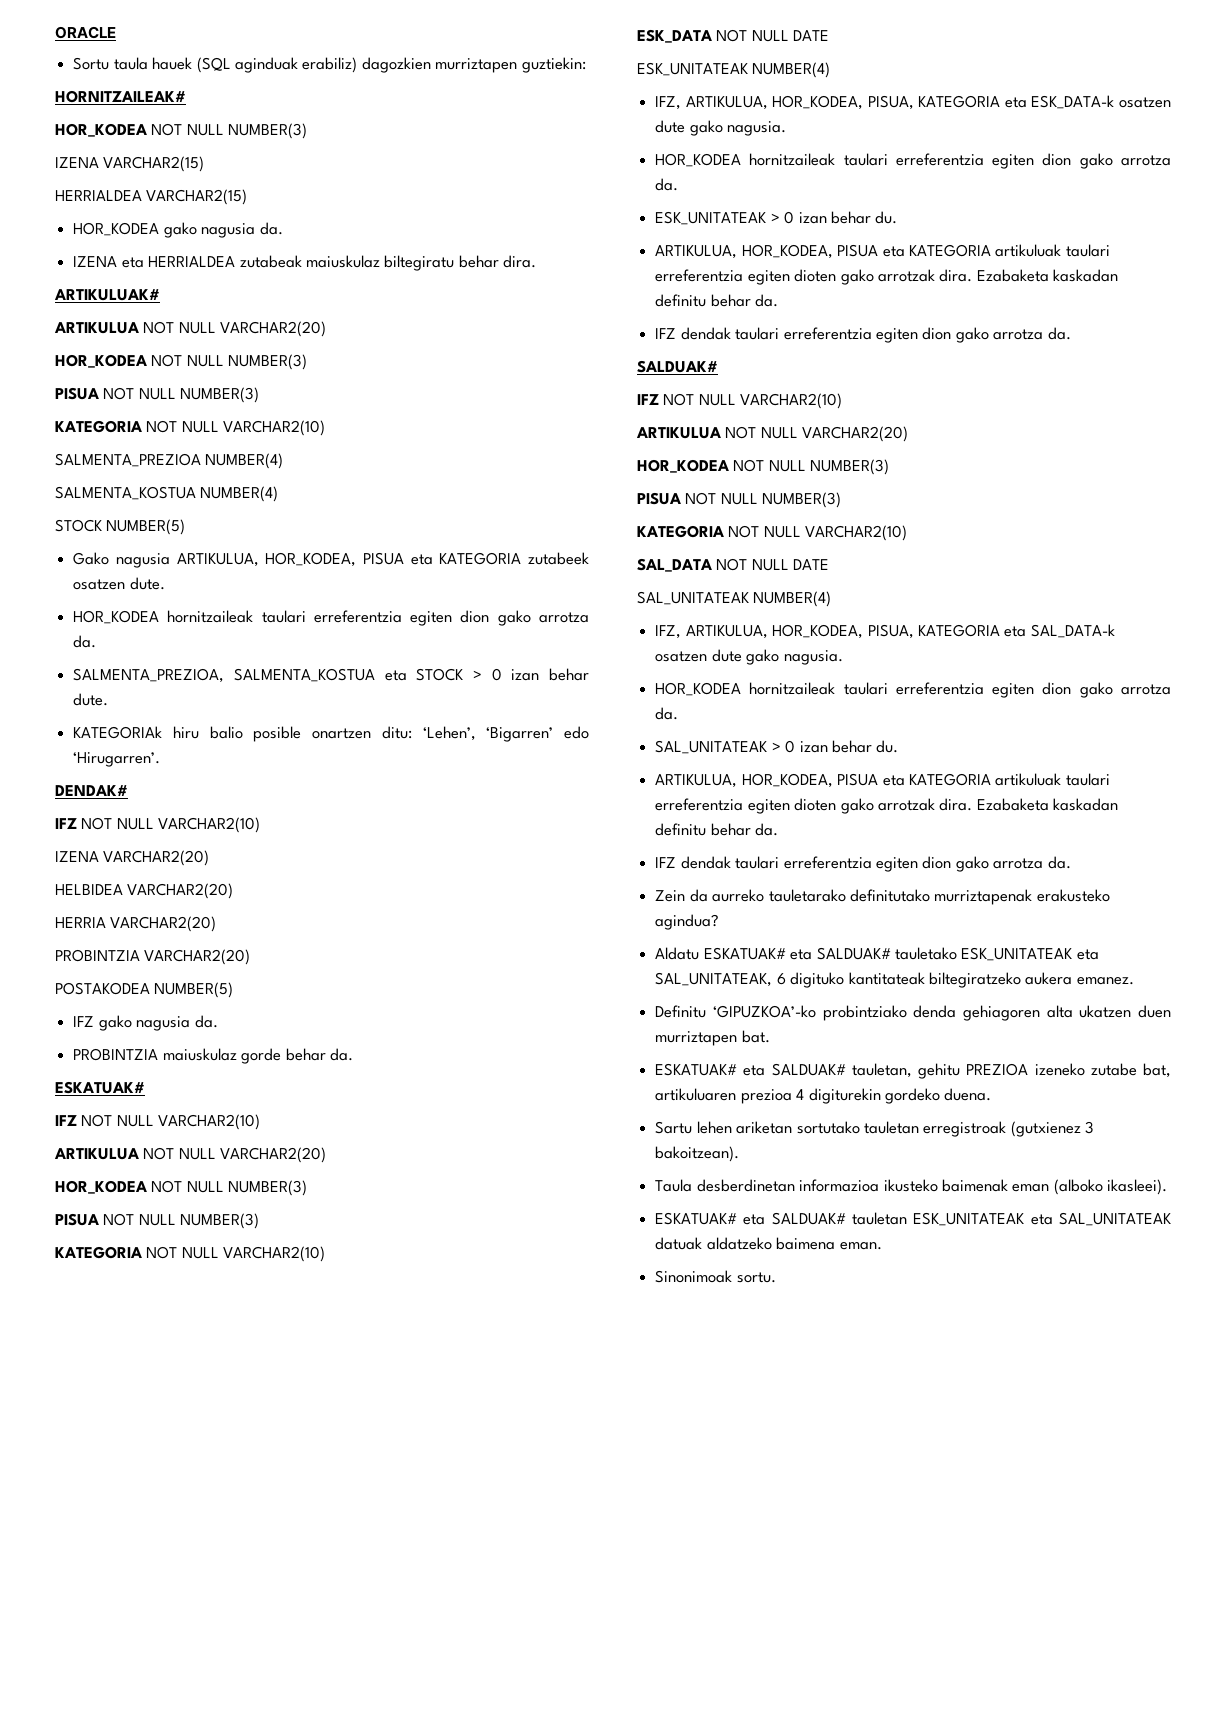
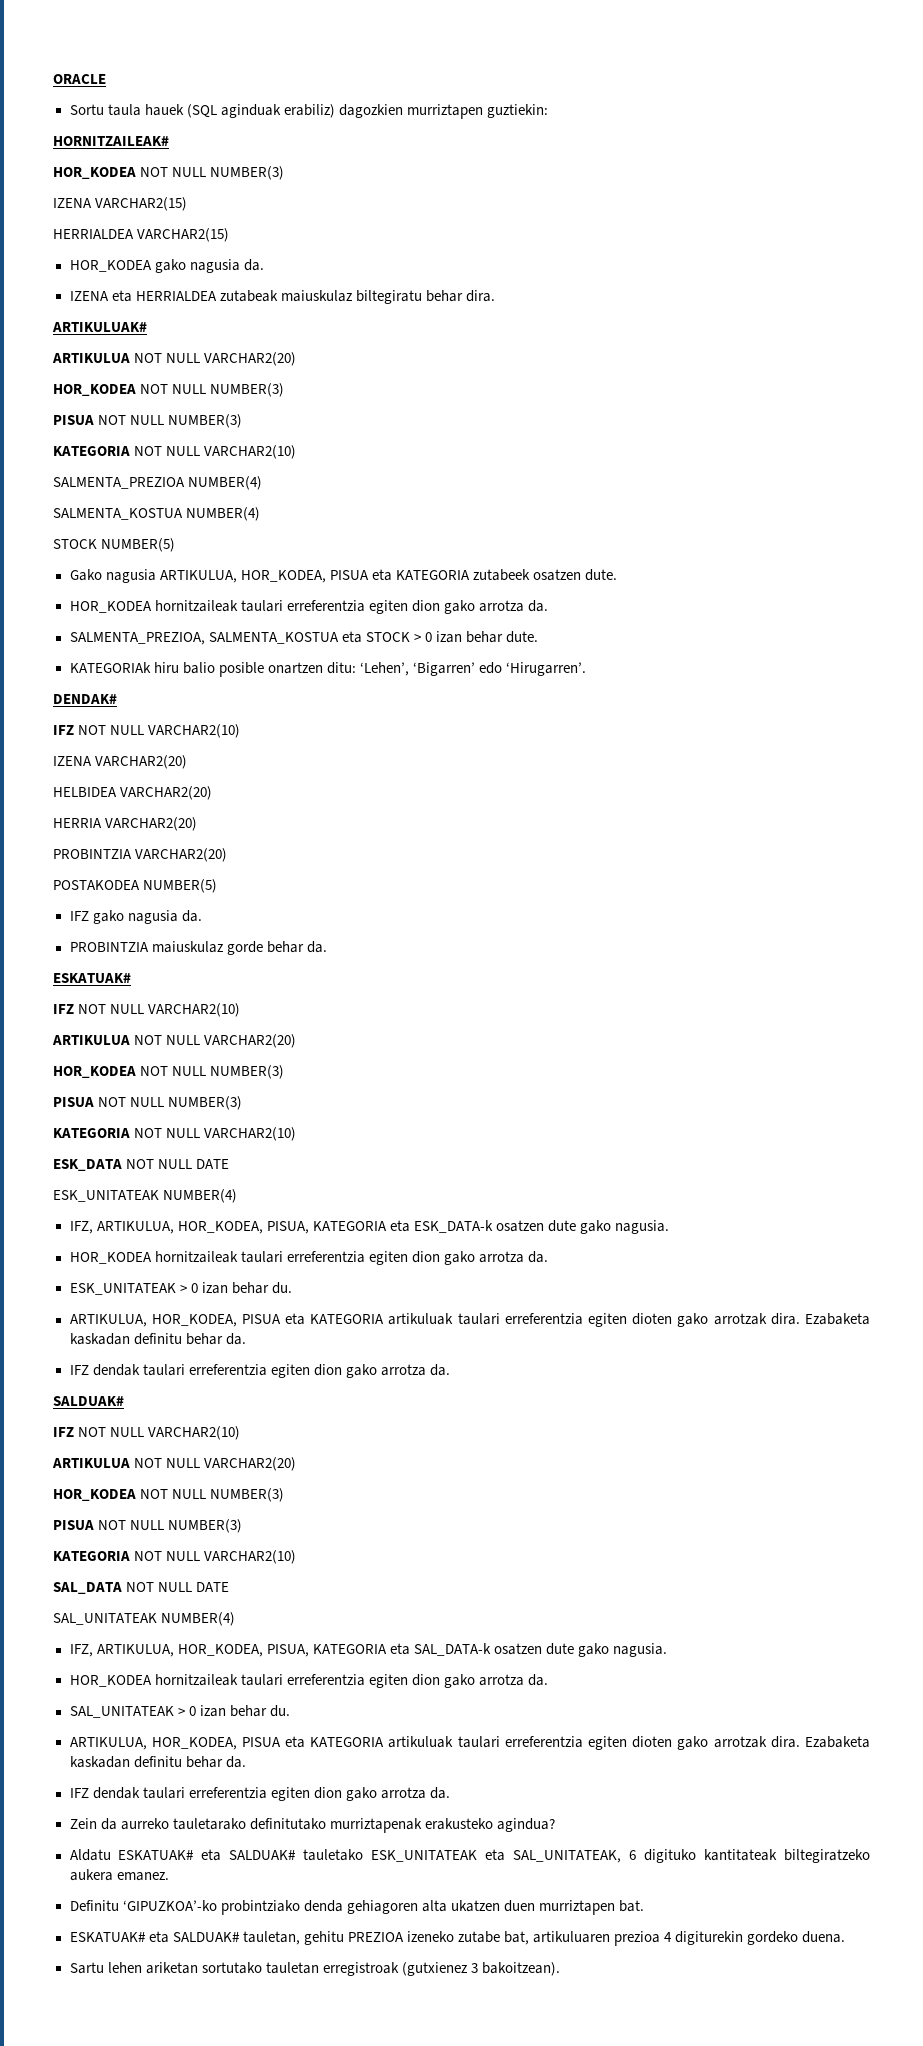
- Taula desberdinetan informazioa ikusteko baimenak eman (alboko ikasleei).
- ESKATUAK# eta SALDUAK# tauletan ESK_UNITATEAK eta SAL_UNITATEAK datuak aldatzeko baimena eman.
- Sinonimoak sortu.

